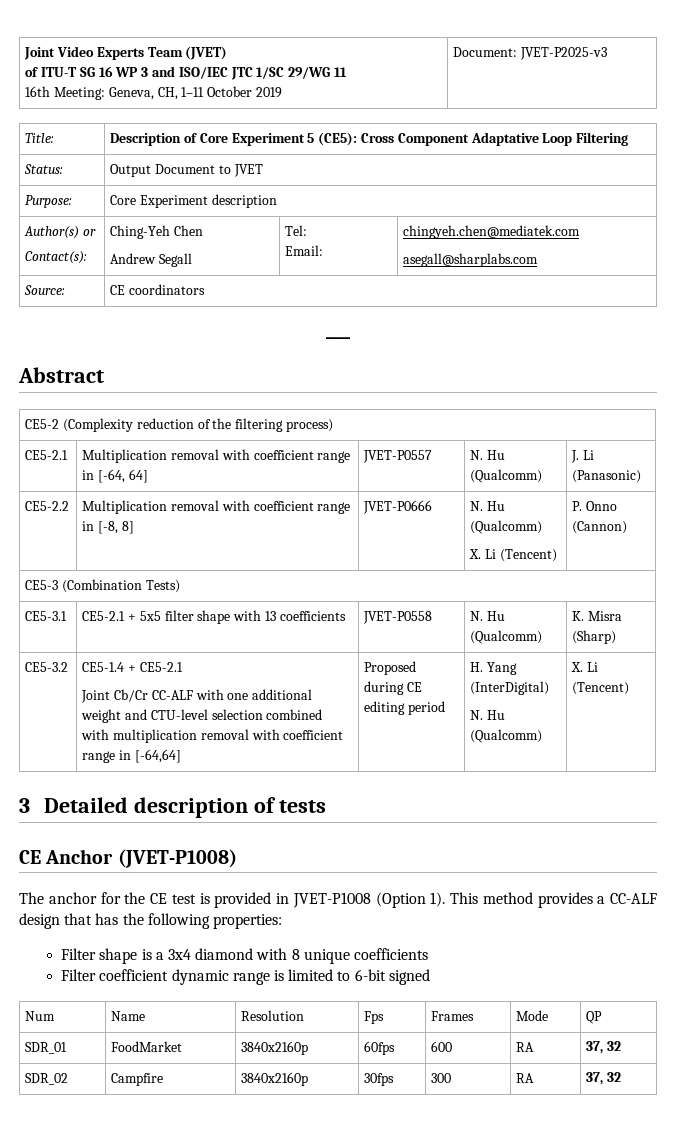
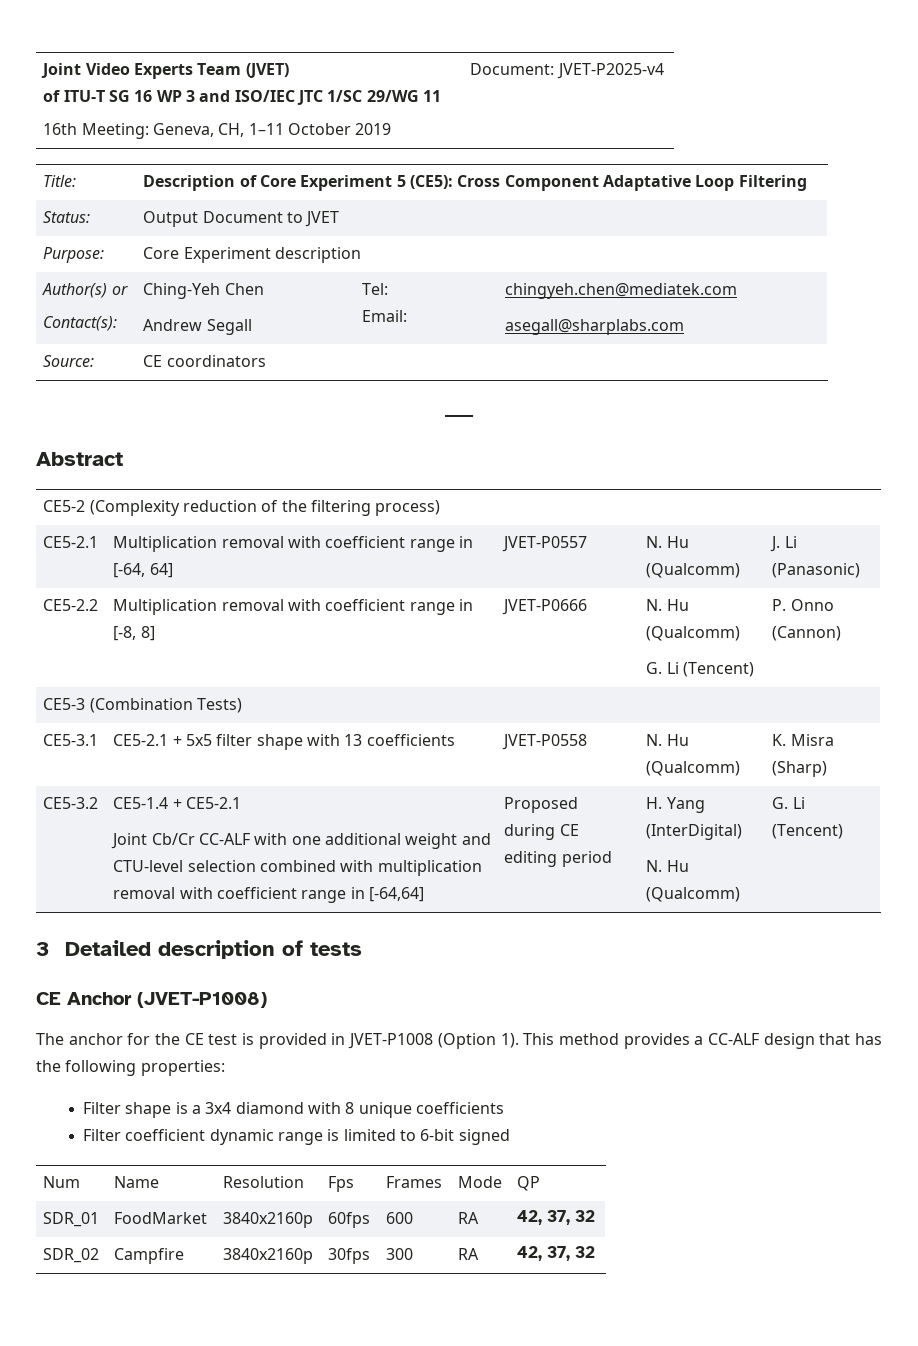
  Joint Video Experts Team (JVET)
  of ITU-T SG 16 WP 3 and ISO/IEC JTC 1/SC 29/WG 11
- 16th Meeting: Geneva, CH, 1–11 October 2019 | Document: JVET-P2025-v3
+ 16th Meeting: Geneva, CH, 1–11 October 2019 | Document: JVET-P2025-v4
  CE5-2.2 | Multiplication removal with coefficient range in [-8, 8] | JVET-P0666 | N. Hu (Qualcomm)
- X. Li (Tencent) | P. Onno (Cannon)
+ G. Li (Tencent) | P. Onno (Cannon)
  CE5-3.2 | CE5-1.4 + CE5-2.1
  Joint Cb/Cr CC-ALF with one additional weight and CTU-level selection combined with multiplication removal with coefficient range in [-64,64] | Proposed during CE editing period | H. Yang (InterDigital)
- N. Hu (Qualcomm) | X. Li (Tencent)
+ N. Hu (Qualcomm) | G. Li (Tencent)
- SDR_01 | FoodMarket | 3840x2160p | 60fps | 600 | RA | 37, 32
+ SDR_01 | FoodMarket | 3840x2160p | 60fps | 600 | RA | 42, 37, 32
- SDR_02 | Campfire | 3840x2160p | 30fps | 300 | RA | 37, 32
+ SDR_02 | Campfire | 3840x2160p | 30fps | 300 | RA | 42, 37, 32

